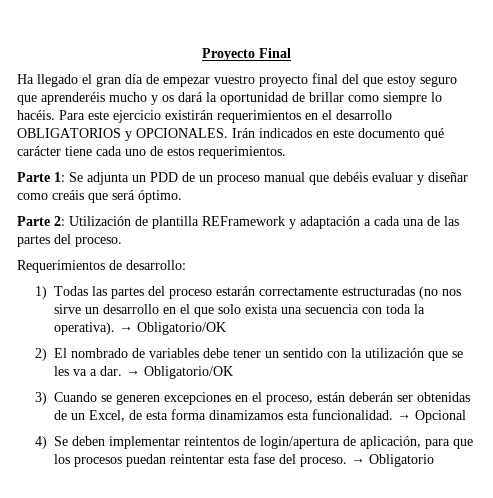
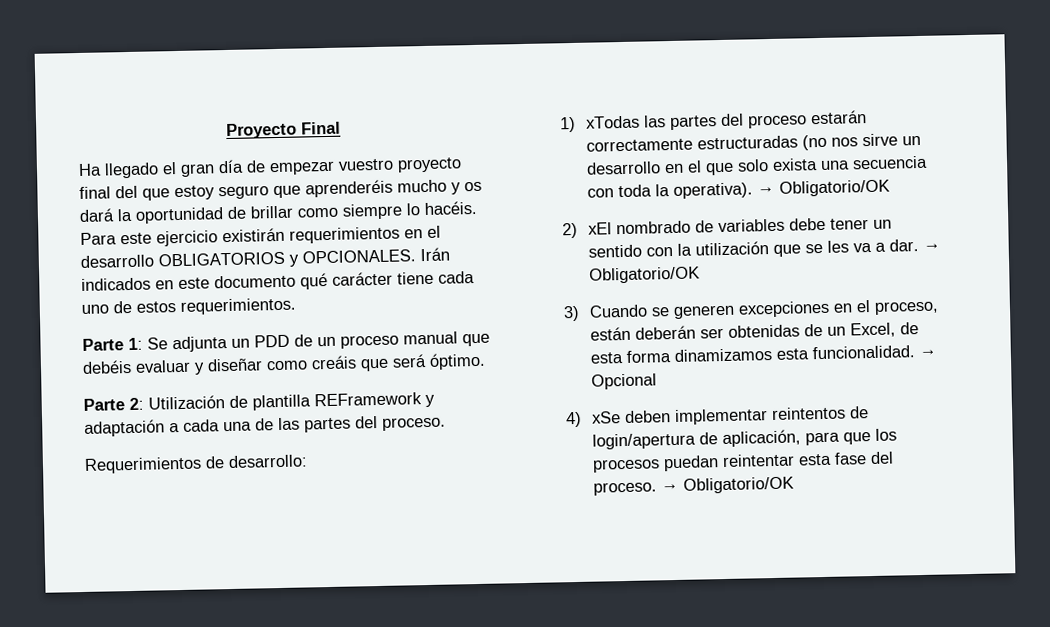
- 1) Todas las partes del proceso estarán correctamente estructuradas (no nos sirve un desarrollo en el que solo exista una secuencia con toda la operativa).
+ 1) xTodas las partes del proceso estarán correctamente estructuradas (no nos sirve un desarrollo en el que solo exista una secuencia con toda la operativa).
- 2) El nombrado de variables debe tener un sentido con la utilización que se les va a dar.
+ 2) xEl nombrado de variables debe tener un sentido con la utilización que se les va a dar.
- 4) Se deben implementar reintentos de login/apertura de aplicación, para que los procesos puedan reintentar esta fase del proceso. → Obligatorio
+ 4) xSe deben implementar reintentos de login/apertura de aplicación, para que los procesos puedan reintentar esta fase del proceso. → Obligatorio/OK

